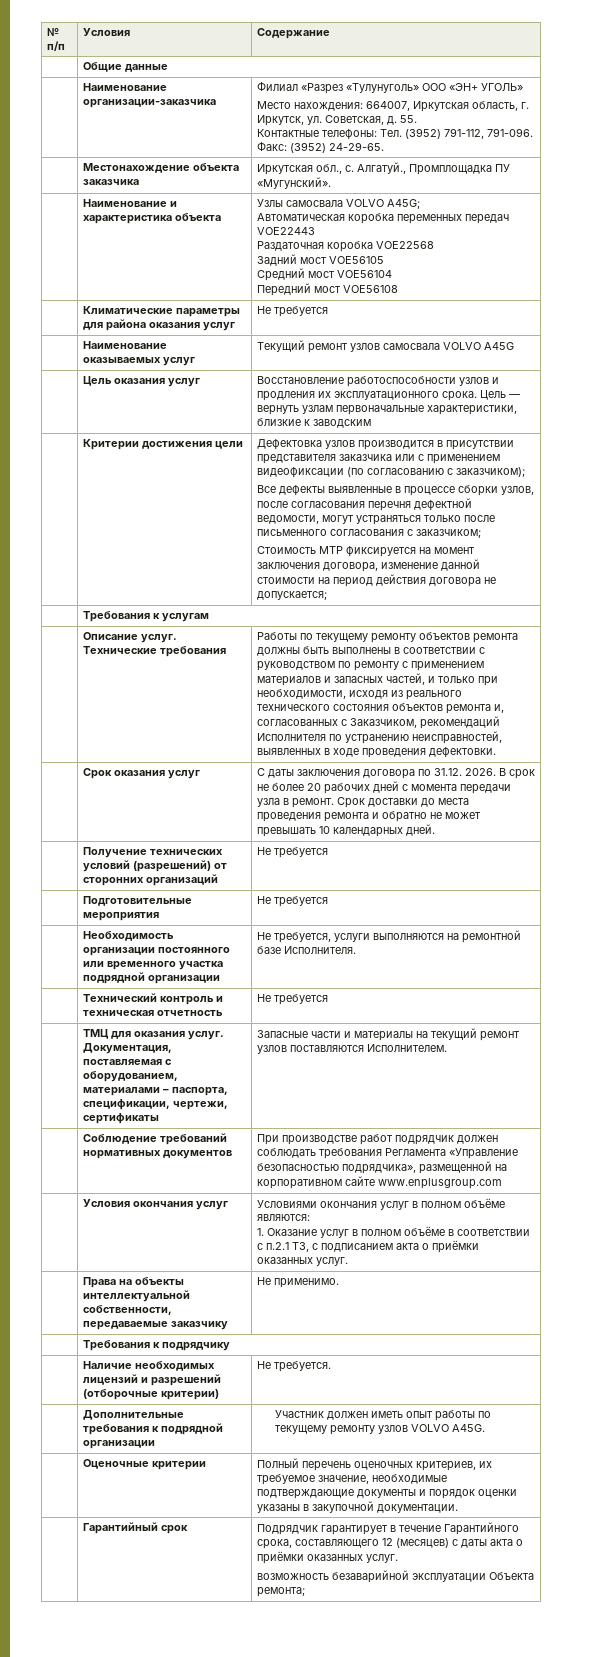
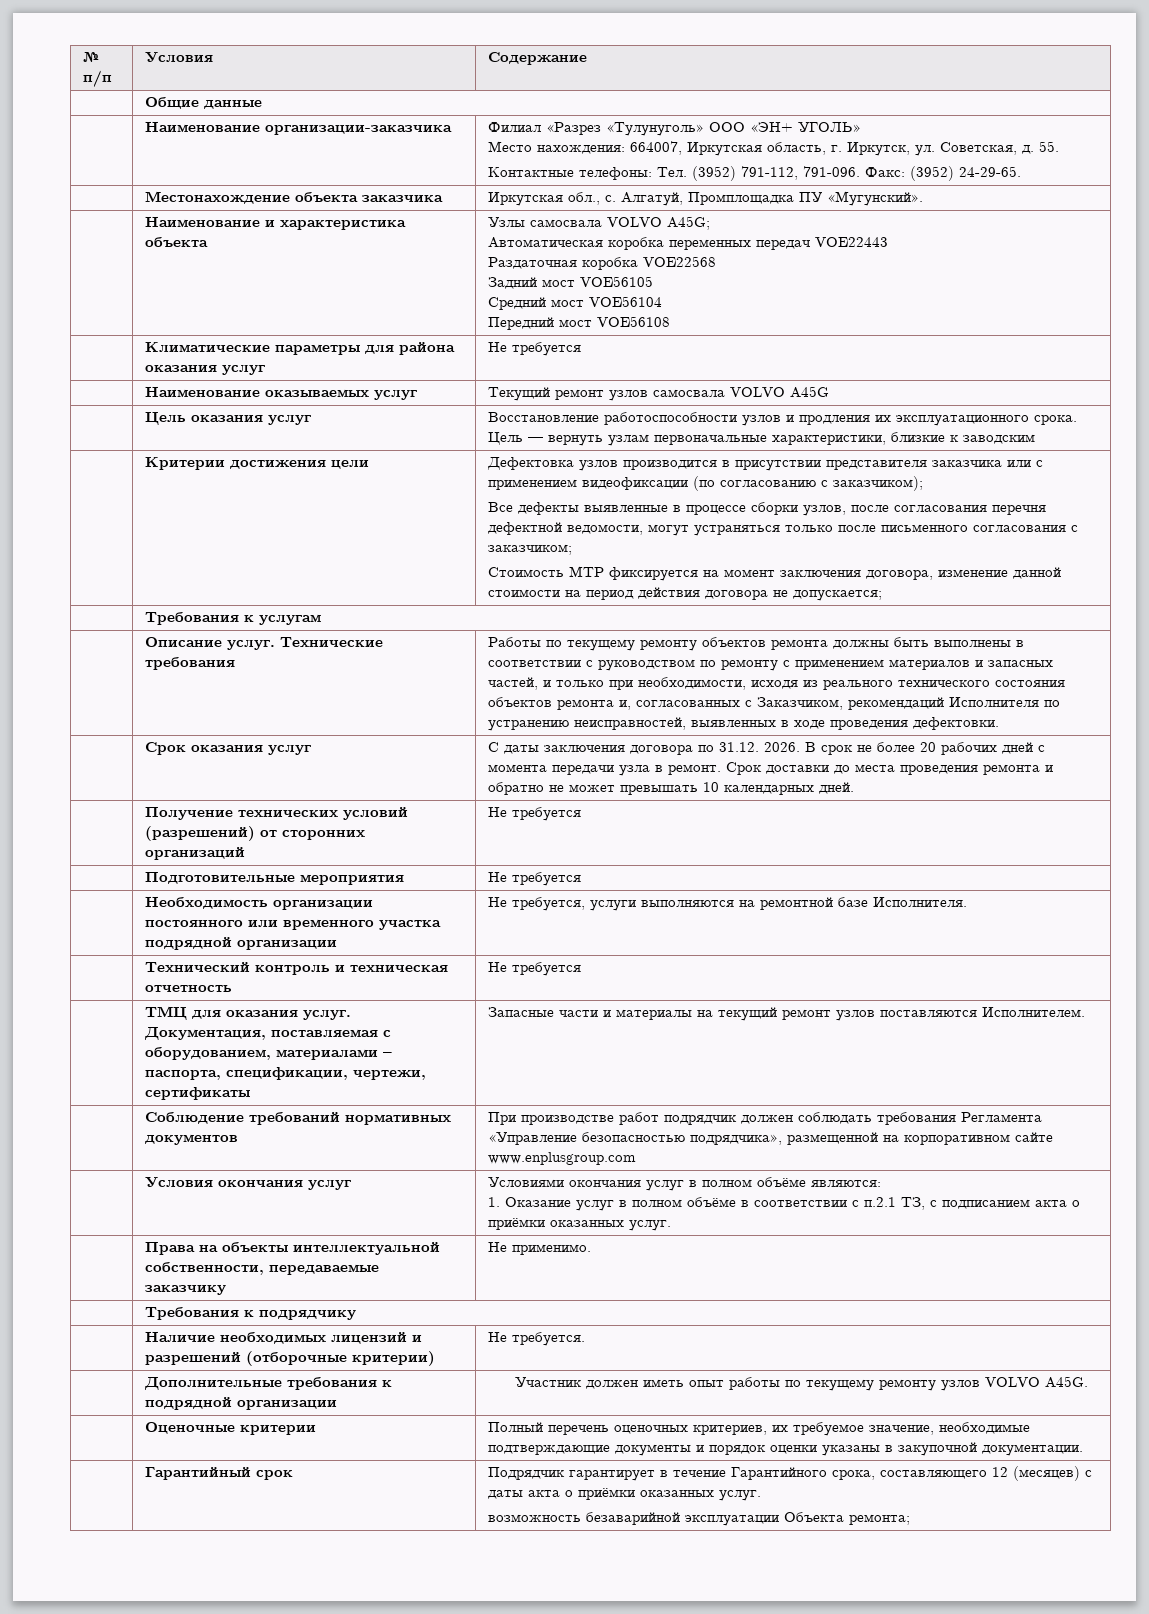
- | Местонахождение объекта заказчика | Иркутская обл., с. Алгатуй., Промплощадка ПУ «Мугунский».
+ | Местонахождение объекта заказчика | Иркутская обл., с. Алгатуй, Промплощадка ПУ «Мугунский».

